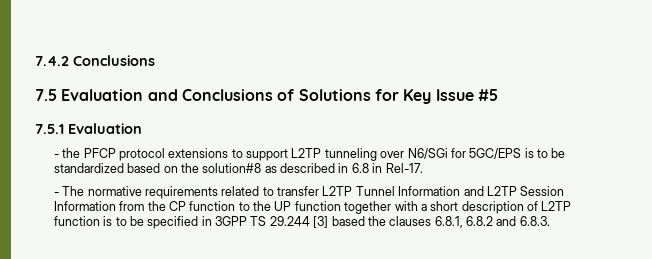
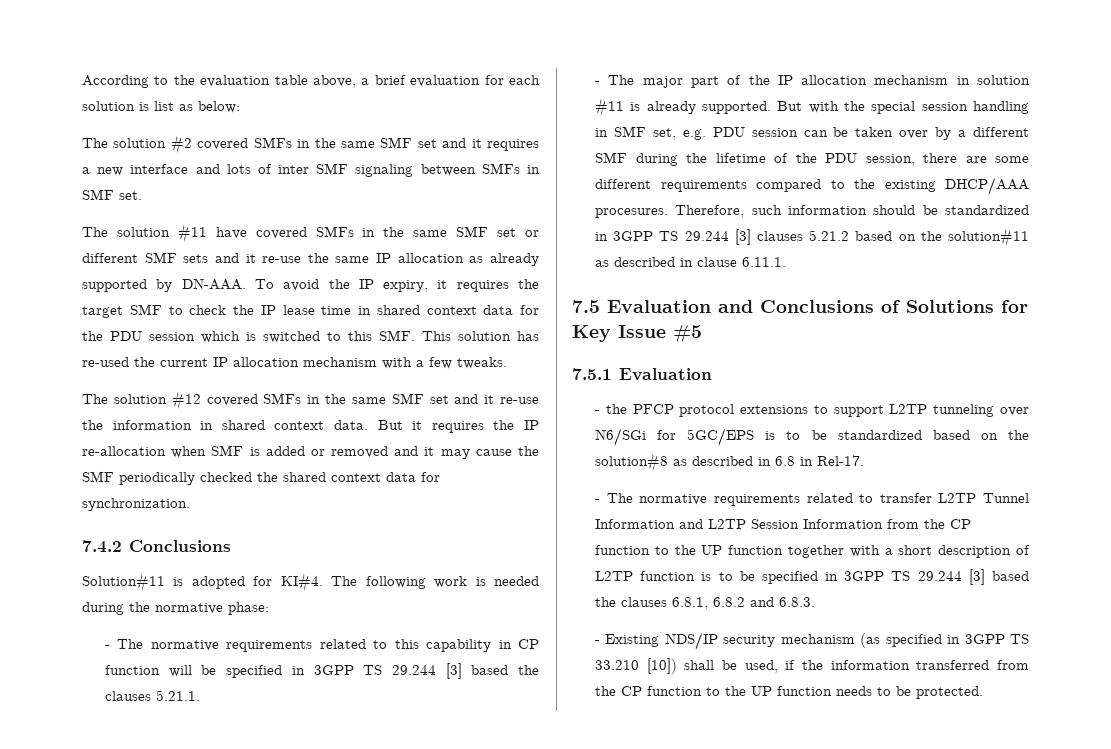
+ According to the evaluation table above, a brief evaluation for each solution is list as below:
+ The solution #2 covered SMFs in the same SMF set and it requires a new interface and lots of inter SMF signaling between SMFs in SMF set.
+ The solution #11 have covered SMFs in the same SMF set or different SMF sets and it re-use the same IP allocation as already supported by DN-AAA. To avoid the IP expiry, it requires the target SMF to check the IP lease time in shared context data for the PDU session which is switched to this SMF. This solution has re-used the current IP allocation mechanism with a few tweaks.
+ The solution #12 covered SMFs in the same SMF set and it re-use the information in shared context data. But it requires the IP re-allocation when SMF is added or removed and it may cause the SMF periodically checked the shared context data for synchronization.
  7.4.2 Conclusions
+ Solution#11 is adopted for KI#4. The following work is needed during the normative phase:
+ - The normative requirements related to this capability in CP function will be specified in 3GPP TS 29.244 [3] based the clauses 5.21.1.
+ - The major part of the IP allocation mechanism in solution #11 is already supported. But with the special session handling in SMF set, e.g. PDU session can be taken over by a different SMF during the lifetime of the PDU session, there are some different requirements compared to the existing DHCP/AAA procesures. Therefore, such information should be standardized in 3GPP TS 29.244 [3] clauses 5.21.2 based on the solution#11 as described in clause 6.11.1.
+ - Existing NDS/IP security mechanism (as specified in 3GPP TS 33.210 [10]) shall be used, if the information transferred from the CP function to the UP function needs to be protected.

